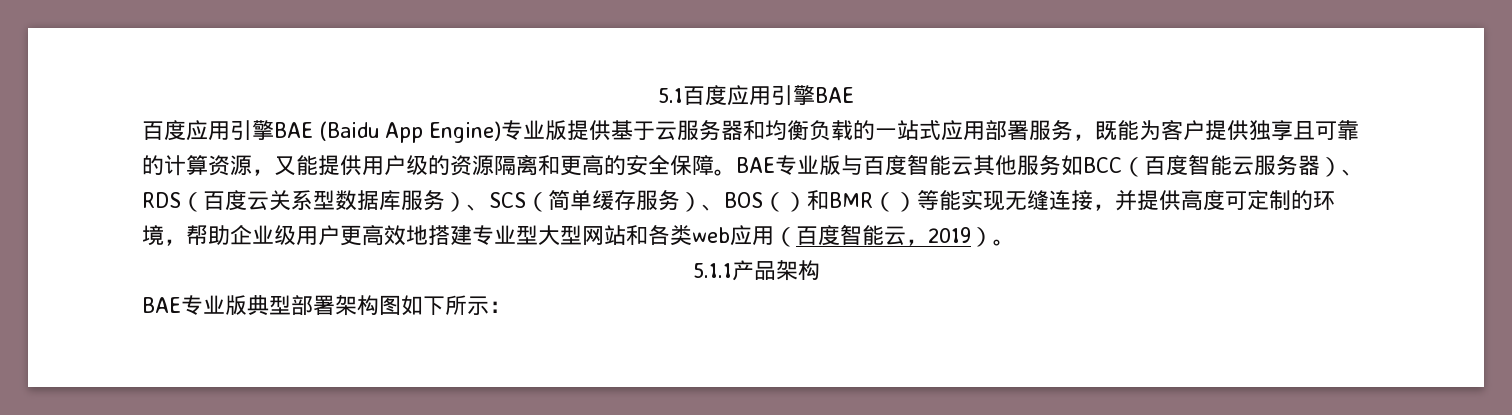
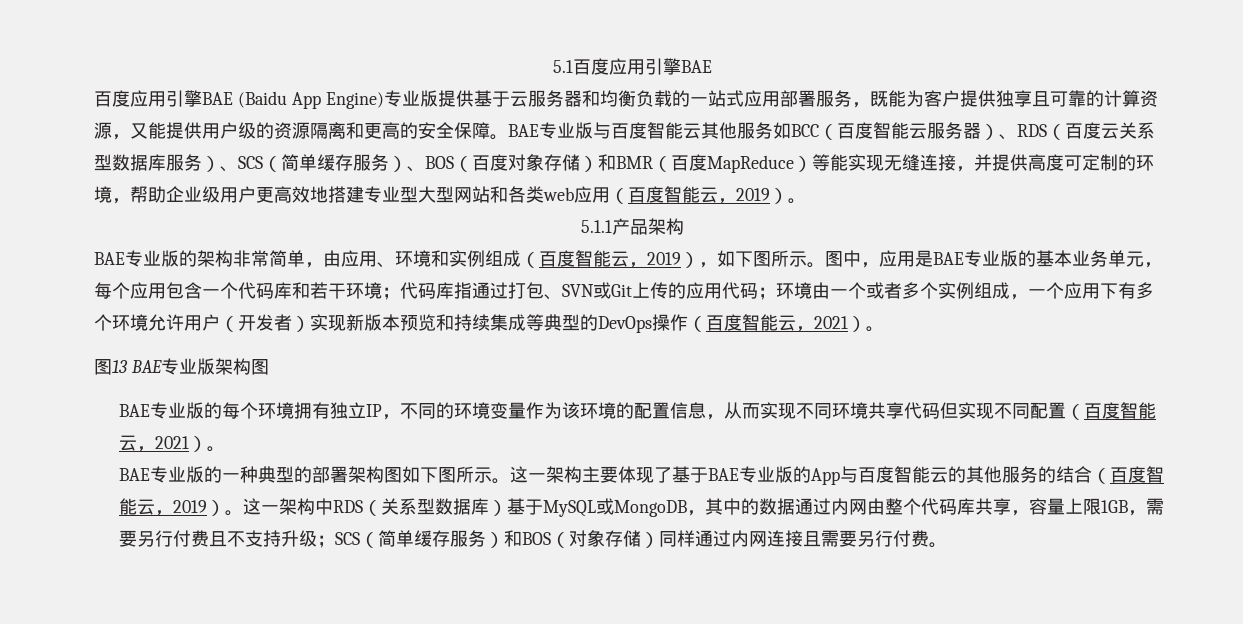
- BAE专业版与百度智能云其他服务如BCC（百度智能云服务器）、RDS（百度云关系型数据库服务）、SCS（简单缓存服务）、BOS（）和BMR（）等能实现无缝连接，并提供高度可定制的环境，帮助企业级用户更高效地搭建专业型大型网站和各类web应用（百度智能云，2019）。
+ BAE专业版与百度智能云其他服务如BCC（百度智能云服务器）、RDS（百度云关系型数据库服务）、SCS（简单缓存服务）、BOS（百度对象存储）和BMR（百度MapReduce）等能实现无缝连接，并提供高度可定制的环境，帮助企业级用户更高效地搭建专业型大型网站和各类web应用（百度智能云，2019）。
- BAE专业版典型部署架构图如下所示：
+ BAE专业版的架构非常简单，由应用、环境和实例组成（百度智能云，2019），如下图所示。图中，应用是BAE专业版的基本业务单元，每个应用包含一个代码库和若干环境；代码库指通过打包、SVN或Git上传的应用代码；环境由一个或者多个实例组成，一个应用下有多个环境允许用户（开发者）实现新版本预览和持续集成等典型的DevOps操作（百度智能云，2021）。
+ 图13 BAE专业版架构图
+ BAE专业版的每个环境拥有独立IP，不同的环境变量作为该环境的配置信息，从而实现不同环境共享代码但实现不同配置（百度智能云，2021）。
+ BAE专业版的一种典型的部署架构图如下图所示。这一架构主要体现了基于BAE专业版的App与百度智能云的其他服务的结合（百度智能云，2019）。这一架构中RDS（关系型数据库）基于MySQL或MongoDB，其中的数据通过内网由整个代码库共享，容量上限1GB，需要另行付费且不支持升级；SCS（简单缓存服务）和BOS（对象存储）同样通过内网连接且需要另行付费。

